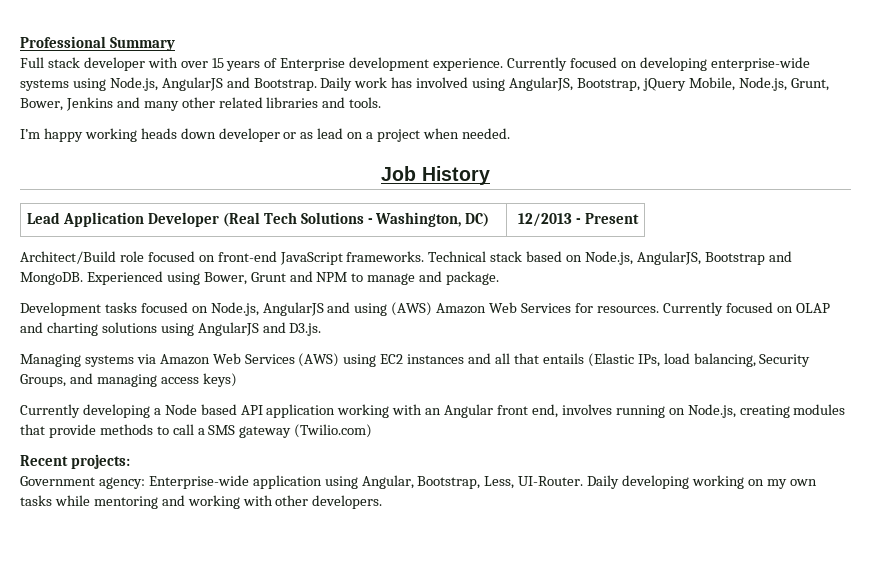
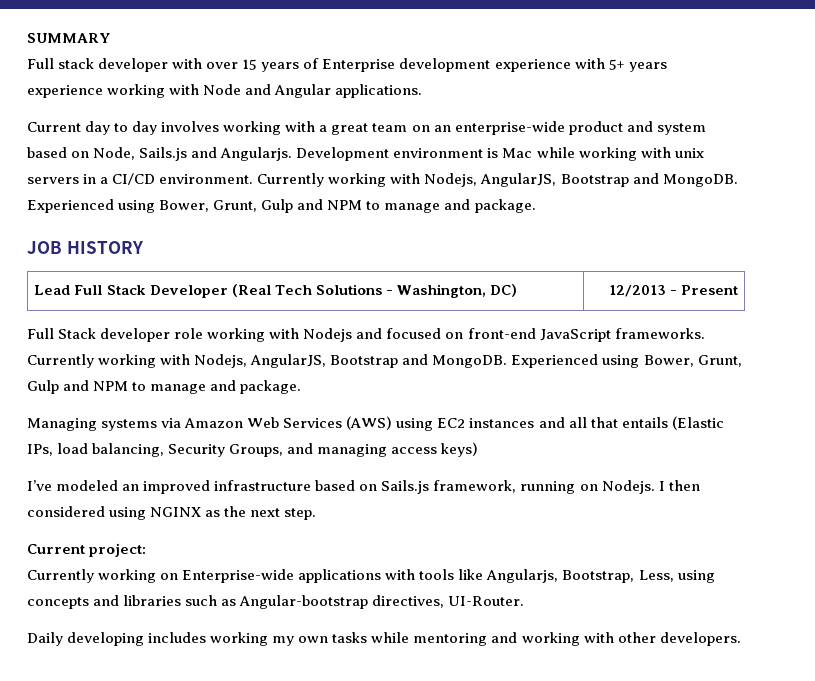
- Professional Summary
+ SUMMARY
- Full stack developer with over 15 years of Enterprise development experience. Currently focused on developing enterprise-wide systems using Node.js, AngularJS and Bootstrap. Daily work has involved using AngularJS, Bootstrap, jQuery Mobile, Node.js, Grunt, Bower, Jenkins and many other related libraries and tools.
- I’m happy working heads down developer or as lead on a project when needed.
- Job History
+ Full stack developer with over 15 years of Enterprise development experience with 5+ years experience working with Node and Angular applications.
+ Current day to day involves working with a great team on an enterprise-wide product and system based on Node, Sails.js and Angularjs. Development environment is Mac while working with unix servers in a CI/CD environment. Currently working with Nodejs, AngularJS, Bootstrap and MongoDB. Experienced using Bower, Grunt, Gulp and NPM to manage and package.
+ JOB HISTORY
- Lead Application Developer (Real Tech Solutions - Washington, DC) | 12/2013 - Present
+ Lead Full Stack Developer (Real Tech Solutions - Washington, DC) | 12/2013 - Present
- Architect/Build role focused on front-end JavaScript frameworks. Technical stack based on Node.js, AngularJS, Bootstrap and MongoDB. Experienced using Bower, Grunt and NPM to manage and package.
- Development tasks focused on Node.js, AngularJS and using (AWS) Amazon Web Services for resources. Currently focused on OLAP and charting solutions using AngularJS and D3.js.
+ Full Stack developer role working with Nodejs and focused on front-end JavaScript frameworks. Currently working with Nodejs, AngularJS, Bootstrap and MongoDB. Experienced using Bower, Grunt, Gulp and NPM to manage and package.
- Currently developing a Node based API application working with an Angular front end, involves running on Node.js, creating modules that provide methods to call a SMS gateway (Twilio.com)
- Recent projects:
- Government agency: Enterprise-wide application using Angular, Bootstrap, Less, UI-Router. Daily developing working on my own tasks while mentoring and working with other developers.
+ I’ve modeled an improved infrastructure based on Sails.js framework, running on Nodejs. I then considered using NGINX as the next step.
+ Current project:
+ Currently working on Enterprise-wide applications with tools like Angularjs, Bootstrap, Less, using concepts and libraries such as Angular-bootstrap directives, UI-Router.
+ Daily developing includes working my own tasks while mentoring and working with other developers.

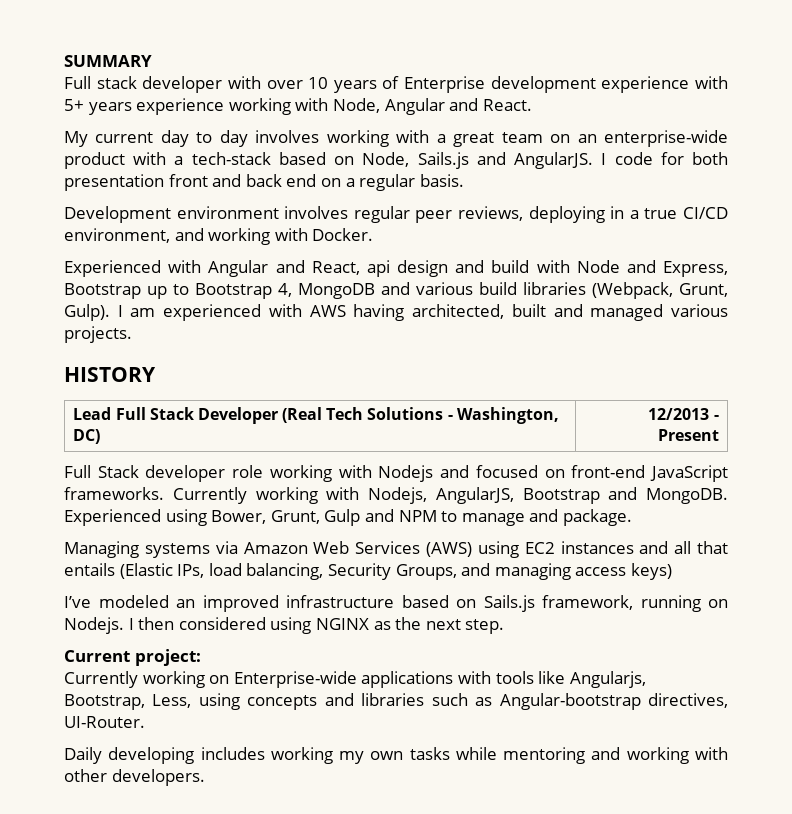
- Full stack developer with over 15 years of Enterprise development experience with 5+ years experience working with Node and Angular applications.
- Current day to day involves working with a great team on an enterprise-wide product and system based on Node, Sails.js and Angularjs. Development environment is Mac while working with unix servers in a CI/CD environment. Currently working with Nodejs, AngularJS, Bootstrap and MongoDB. Experienced using Bower, Grunt, Gulp and NPM to manage and package.
- JOB HISTORY
+ Full stack developer with over 10 years of Enterprise development experience with 5+ years experience working with Node, Angular and React.
+ My current day to day involves working with a great team on an enterprise-wide product with a tech-stack based on Node, Sails.js and AngularJS. I code for both presentation front and back end on a regular basis.
+ Development environment involves regular peer reviews, deploying in a true CI/CD environment, and working with Docker.
+ Experienced with Angular and React, api design and build with Node and Express, Bootstrap up to Bootstrap 4, MongoDB and various build libraries (Webpack, Grunt, Gulp). I am experienced with AWS having architected, built and managed various projects.
+ HISTORY

